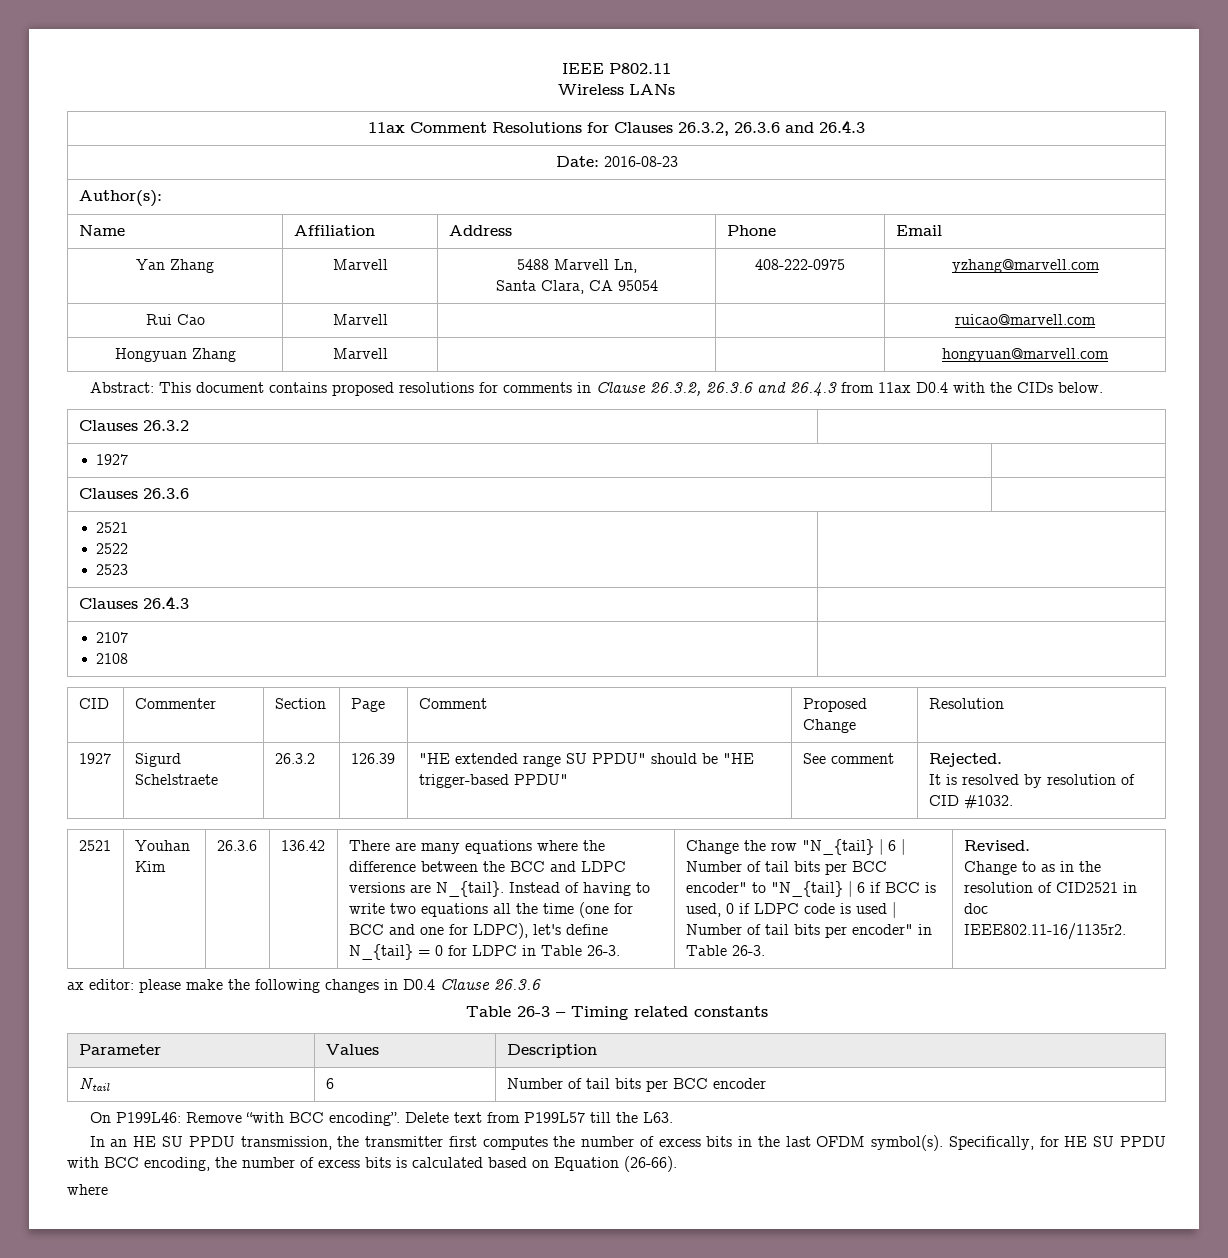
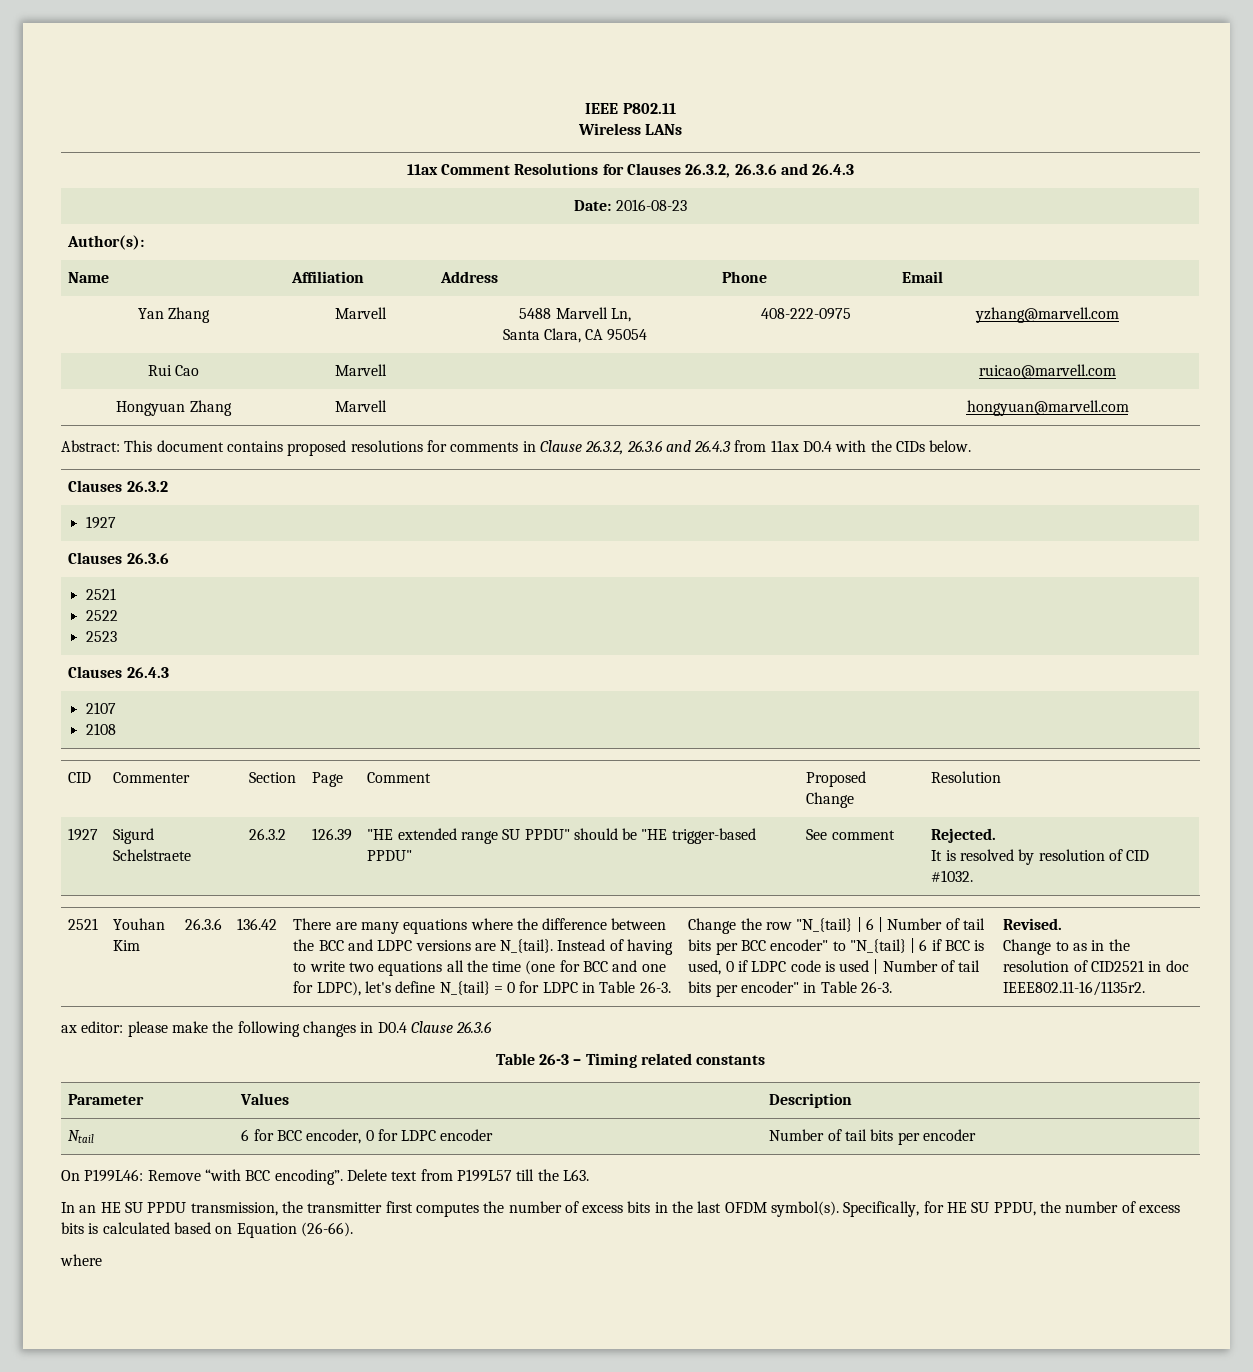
- Ntail | 6 | Number of tail bits per BCC encoder
+ Ntail | 6 for BCC encoder, 0 for LDPC encoder | Number of tail bits per encoder
- Specifically, for HE SU PPDU with BCC encoding, the number of excess bits is calculated based on Equation (26-66).
+ Specifically, for HE SU PPDU, the number of excess bits is calculated based on Equation (26-66).

